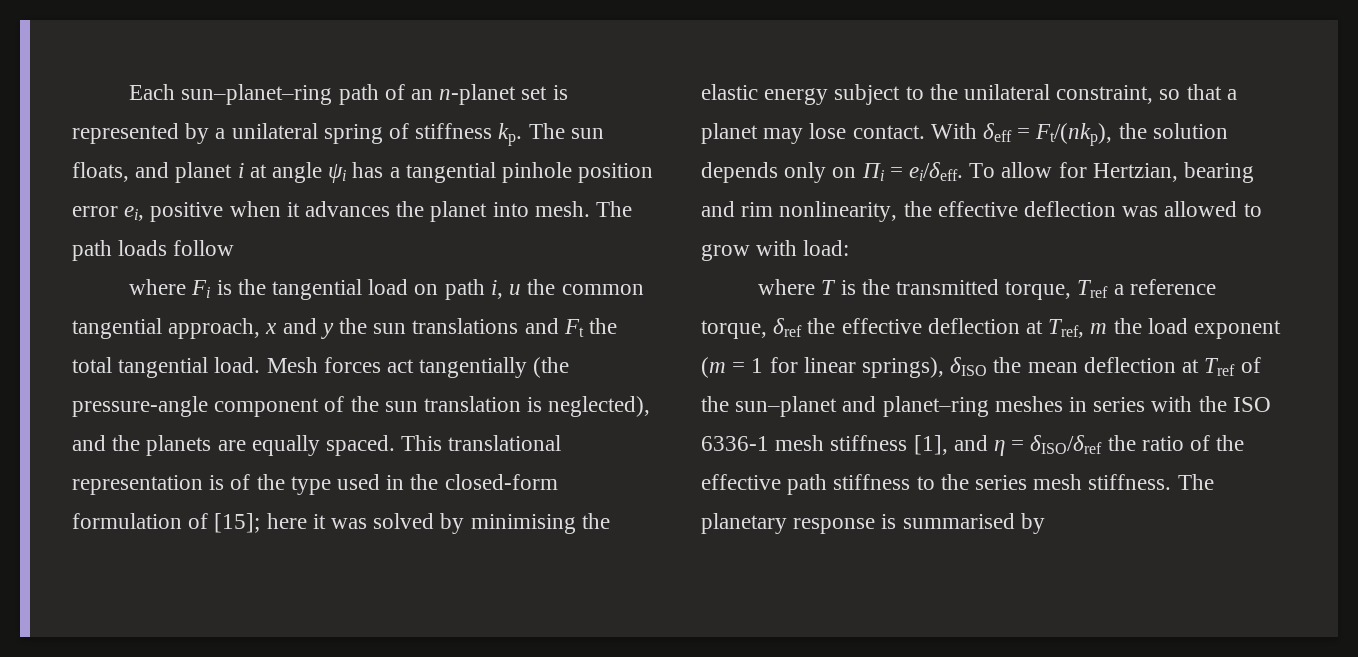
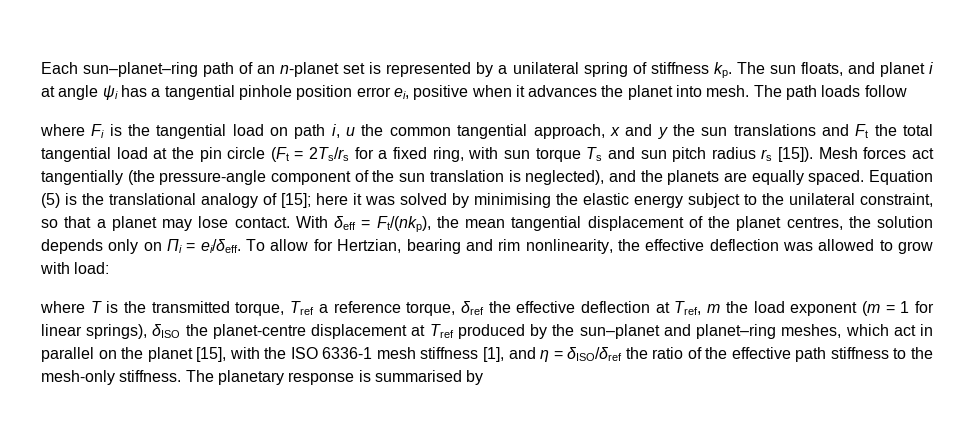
- where Fi is the tangential load on path i, u the common tangential approach, x and y the sun translations and Ft the total tangential load.
+ where Fi is the tangential load on path i, u the common tangential approach, x and y the sun translations and Ft the total tangential load at the pin circle (Ft = 2Ts/rs for a fixed ring, with sun torque Ts and sun pitch radius rs [15]).
- This translational representation is of the type used in the closed-form formulation of [15]; here it was solved by minimising the elastic energy subject to the unilateral constraint, so that a planet may lose contact.
+ Equation (5) is the translational analogy of [15]; here it was solved by minimising the elastic energy subject to the unilateral constraint, so that a planet may lose contact.
- With δeff = Ft/(nkp), the solution depends only on Πi = ei/δeff.
+ With δeff = Ft/(nkp), the mean tangential displacement of the planet centres, the solution depends only on Πi = ei/δeff.
- where T is the transmitted torque, Tref a reference torque, δref the effective deflection at Tref, m the load exponent (m = 1 for linear springs), δISO the mean deflection at Tref of the sun–planet and planet–ring meshes in series with the ISO 6336-1 mesh stiffness [1], and η = δISO/δref the ratio of the effective path stiffness to the series mesh stiffness.
+ where T is the transmitted torque, Tref a reference torque, δref the effective deflection at Tref, m the load exponent (m = 1 for linear springs), δISO the planet-centre displacement at Tref produced by the sun–planet and planet–ring meshes, which act in parallel on the planet [15], with the ISO 6336-1 mesh stiffness [1], and η = δISO/δref the ratio of the effective path stiffness to the mesh-only stiffness.

